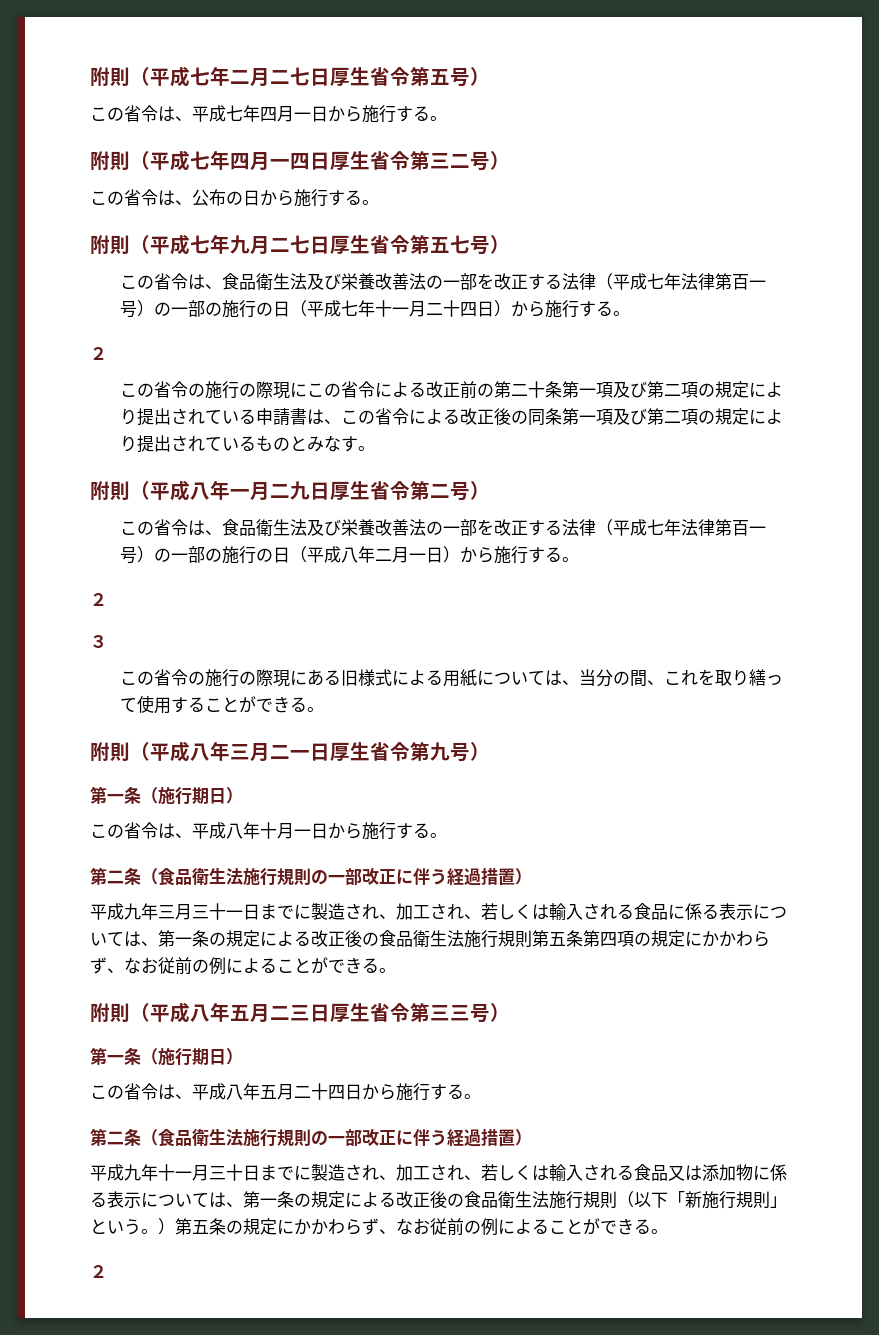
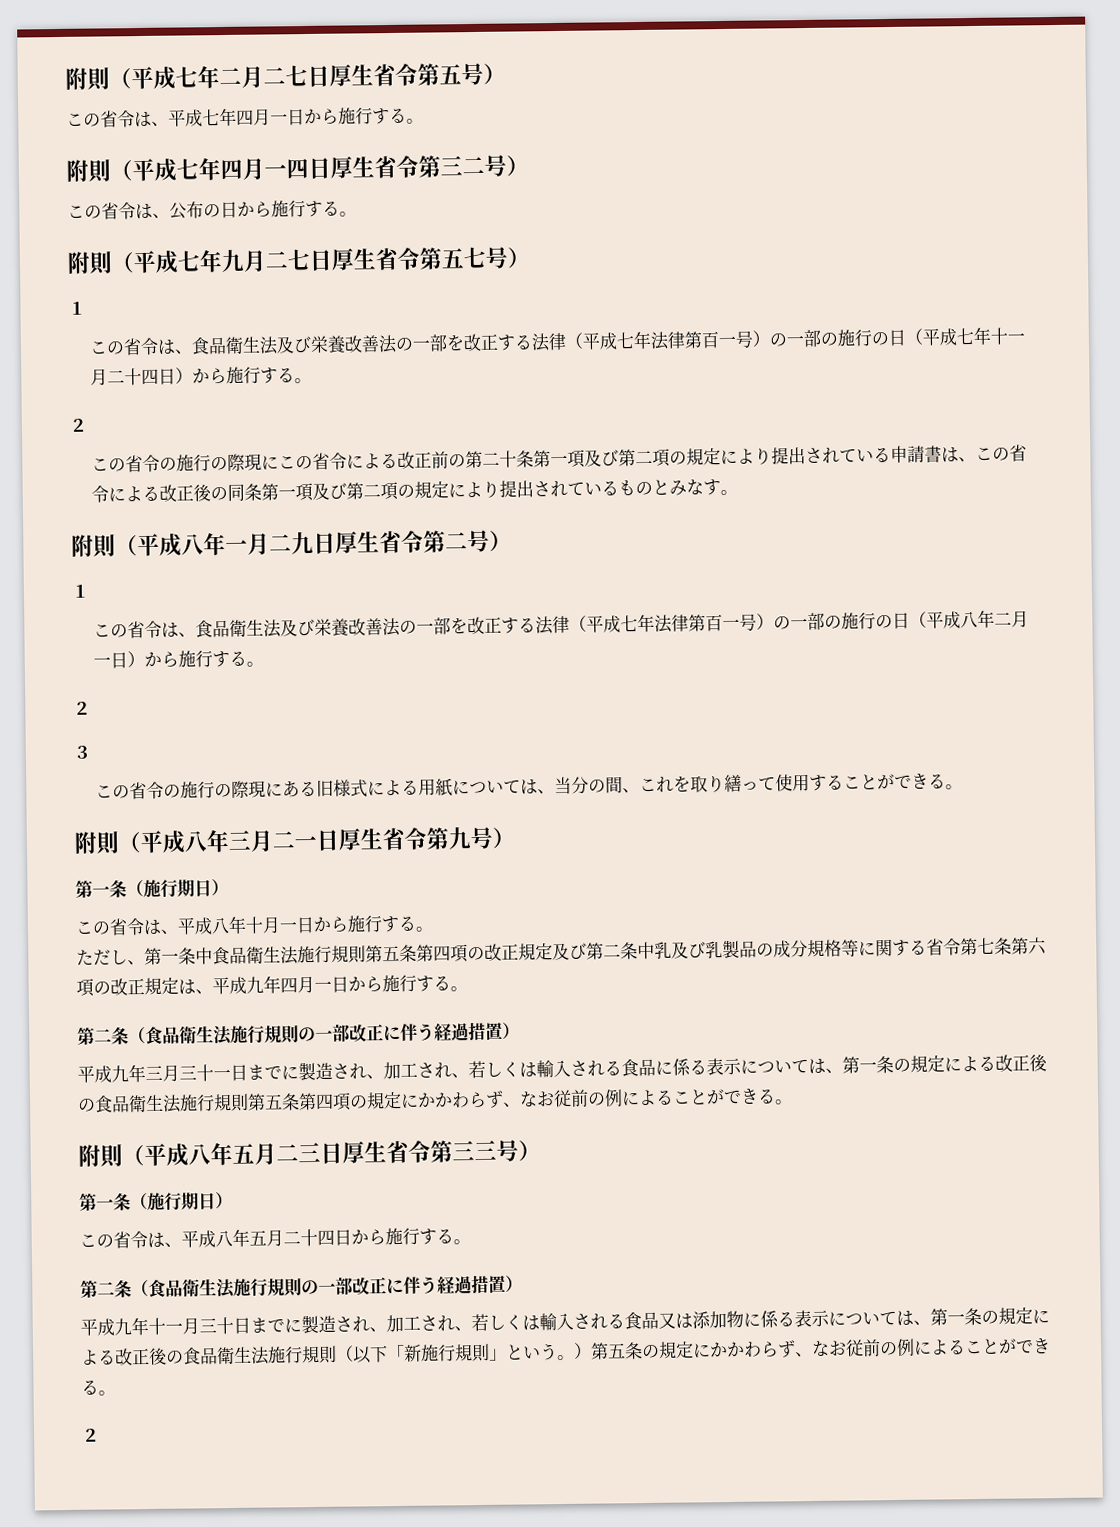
  附則（平成七年九月二七日厚生省令第五七号）
+ １
  附則（平成八年一月二九日厚生省令第二号）
+ １
+ ただし、第一条中食品衛生法施行規則第五条第四項の改正規定及び第二条中乳及び乳製品の成分規格等に関する省令第七条第六項の改正規定は、平成九年四月一日から施行する。

